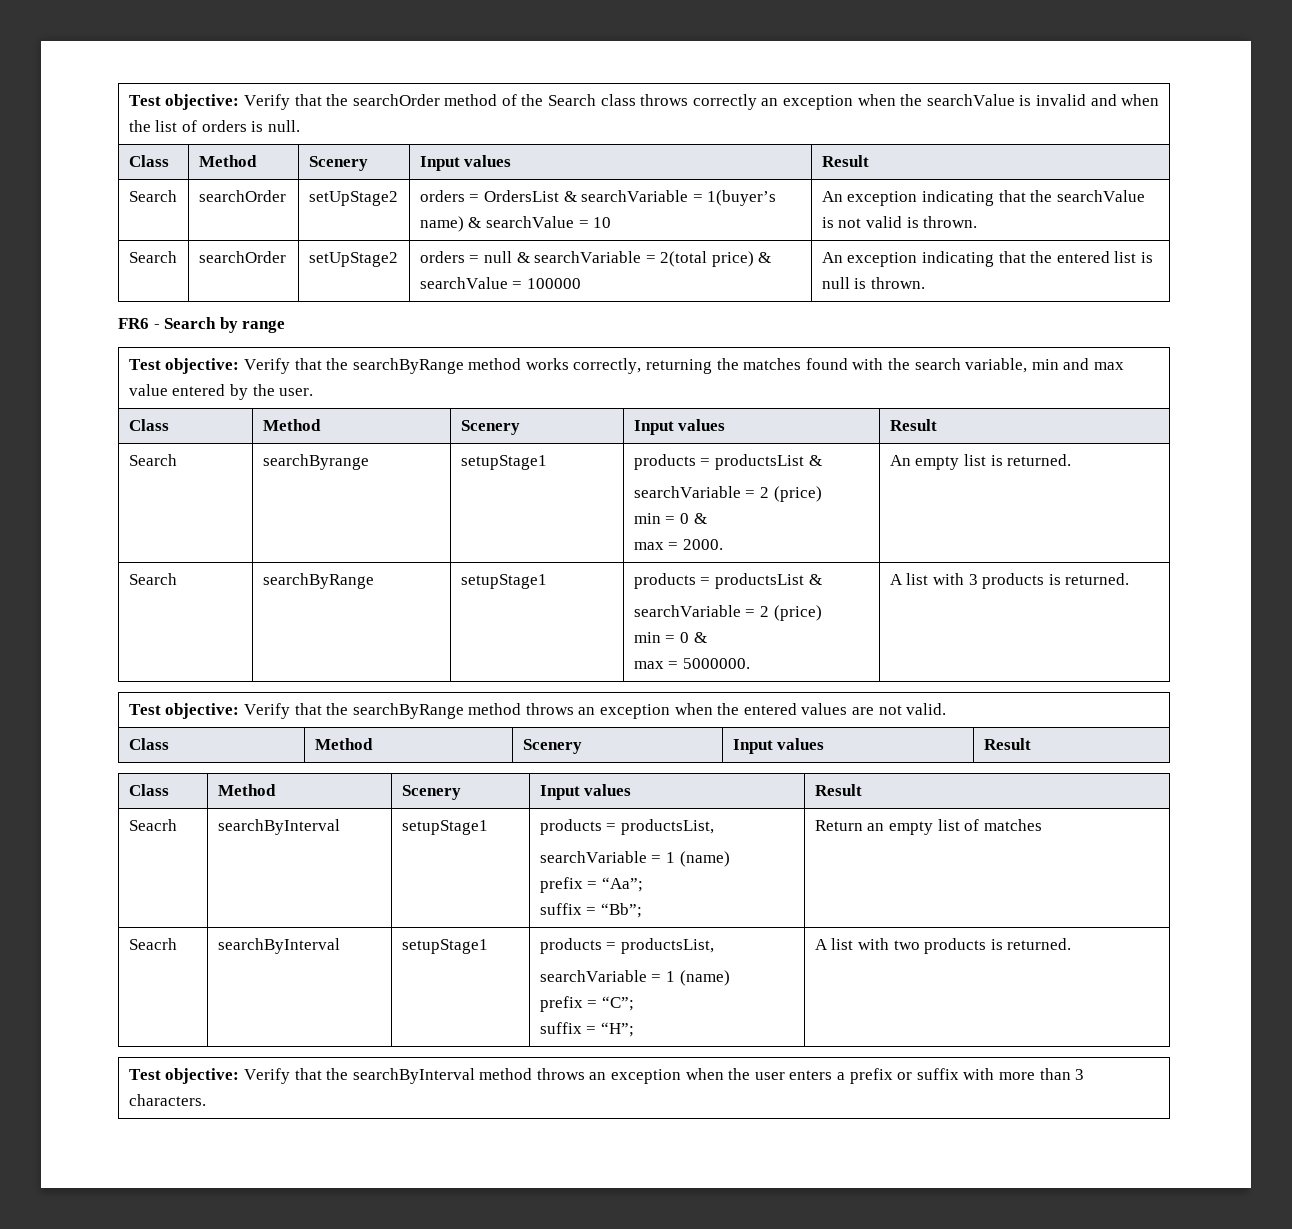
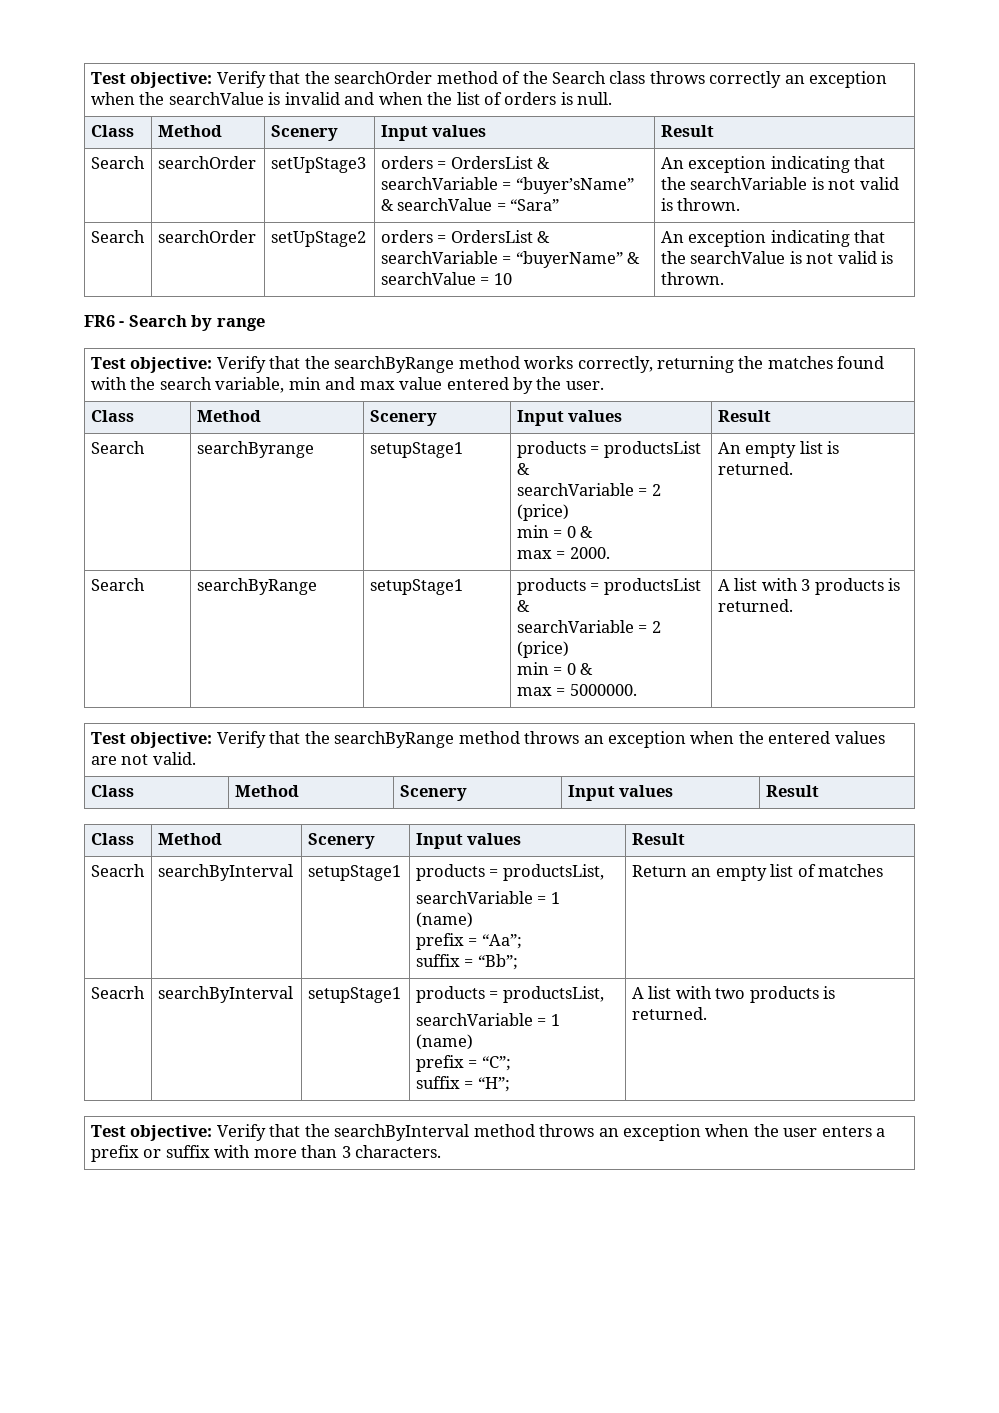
+ Search | searchOrder | setUpStage3 | orders = OrdersList & searchVariable = “buyer’sName” & searchValue = “Sara” | An exception indicating that the searchVariable is not valid is thrown.
- Search | searchOrder | setUpStage2 | orders = OrdersList & searchVariable = 1(buyer’s name) & searchValue = 10 | An exception indicating that the searchValue is not valid is thrown.
+ Search | searchOrder | setUpStage2 | orders = OrdersList & searchVariable = “buyerName” & searchValue = 10 | An exception indicating that the searchValue is not valid is thrown.
- Search | searchOrder | setUpStage2 | orders = null & searchVariable = 2(total price) & searchValue = 100000 | An exception indicating that the entered list is null is thrown.

